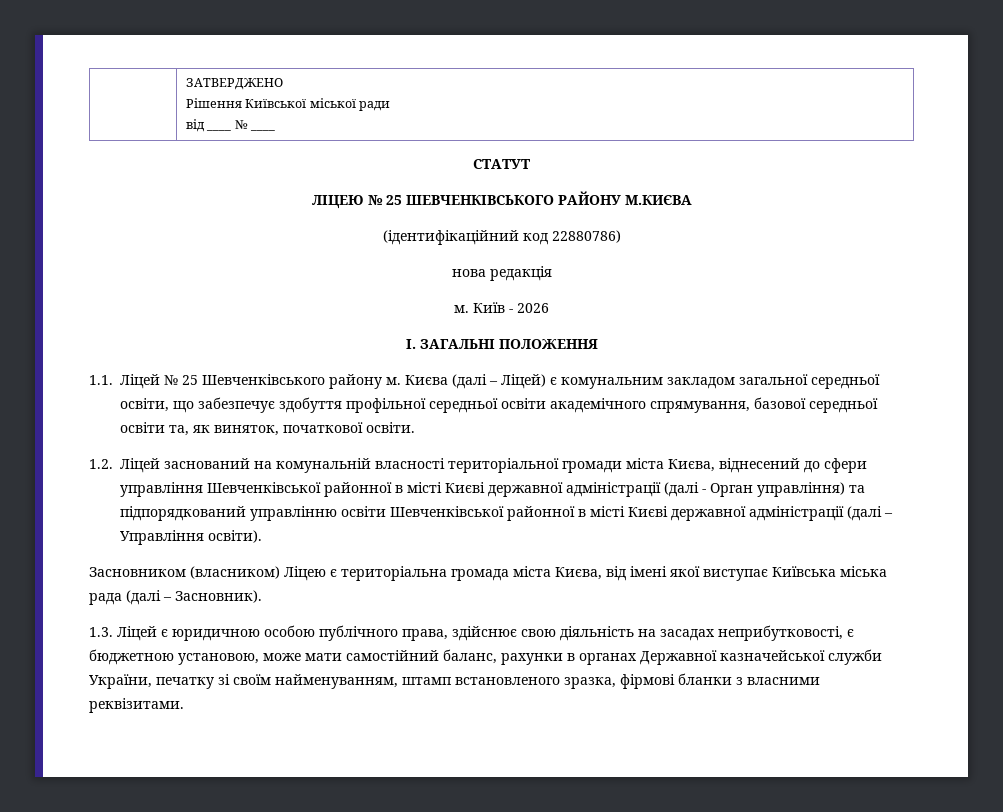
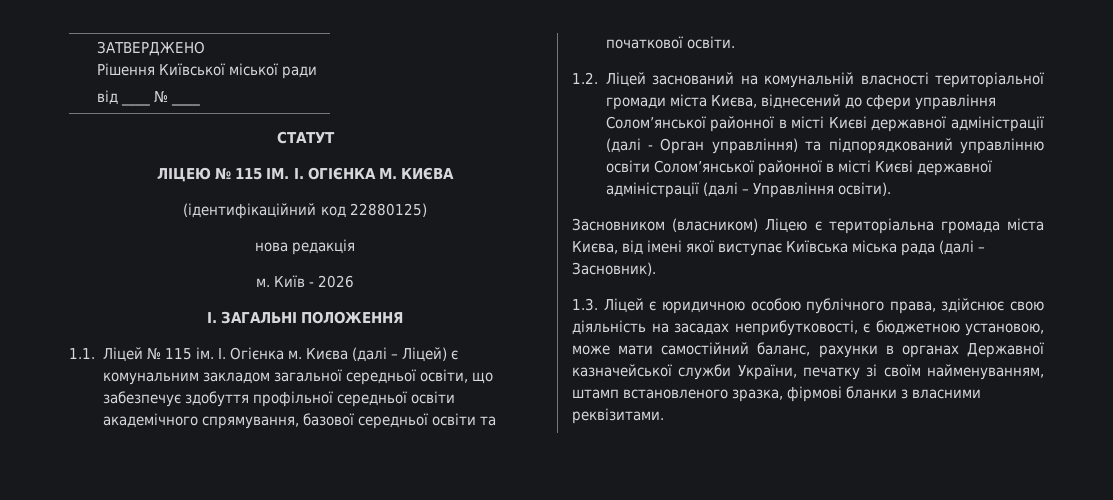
- ЛІЦЕЮ № 25 ШЕВЧЕНКІВСЬКОГО РАЙОНУ М.КИЄВА
+ ЛІЦЕЮ № 115 ІМ. І. ОГІЄНКА М. КИЄВА
- (ідентифікаційний код 22880786)
+ (ідентифікаційний код 22880125)
- 1.1. Ліцей № 25 Шевченківського району м.
+ 1.1. Ліцей № 115 ім. І. Огієнка м.
- Києва (далі – Ліцей) є комунальним закладом загальної середньої освіти, що забезпечує здобуття профільної середньої освіти академічного спрямування, базової середньої освіти та, як виняток, початкової освіти.
+ Києва (далі – Ліцей) є комунальним закладом загальної середньої освіти, що забезпечує здобуття профільної середньої освіти академічного спрямування, базової середньої освіти та початкової освіти.
- 1.2. Ліцей заснований на комунальній власності територіальної громади міста Києва, віднесений до сфери управління Шевченківської районної в місті Києві державної адміністрації (далі - Орган управління) та підпорядкований управлінню освіти Шевченківської районної в місті Києві державної адміністрації (далі – Управління освіти).
+ 1.2. Ліцей заснований на комунальній власності територіальної громади міста Києва, віднесений до сфери управління Солом’янської районної в місті Києві державної адміністрації (далі - Орган управління) та підпорядкований управлінню освіти Солом’янської районної в місті Києві державної адміністрації (далі – Управління освіти).

